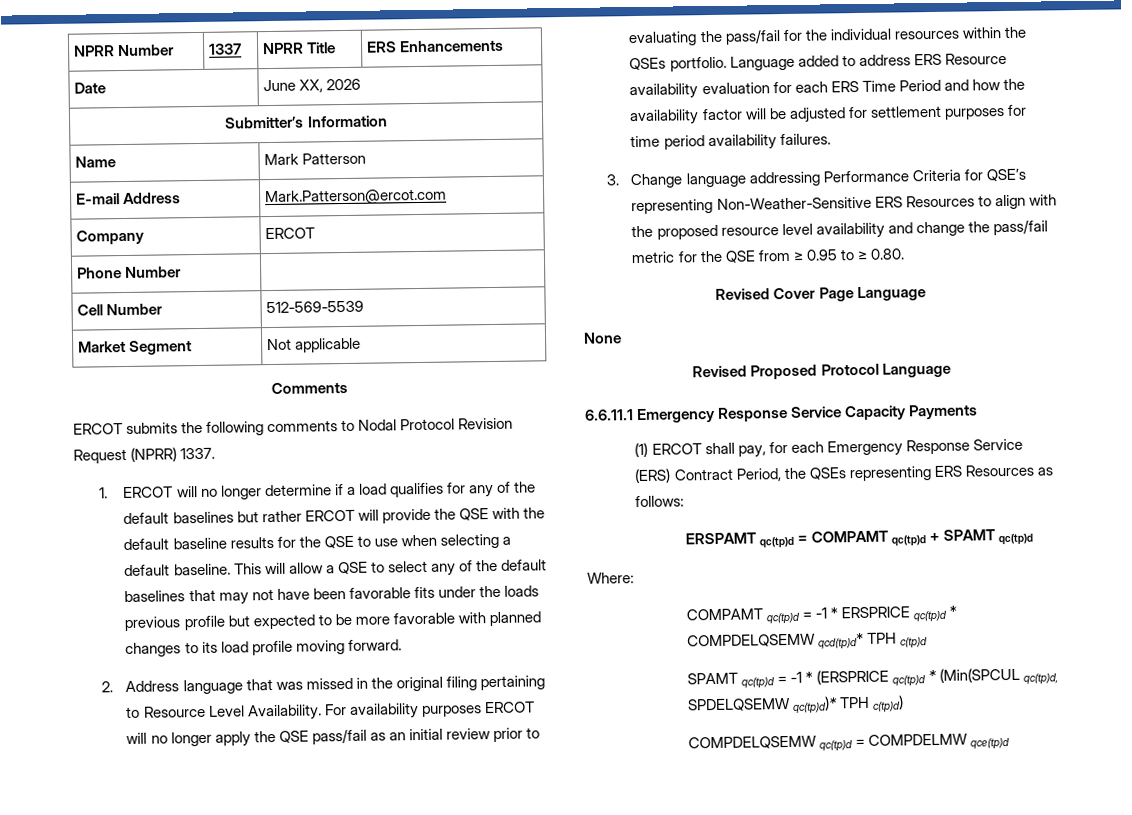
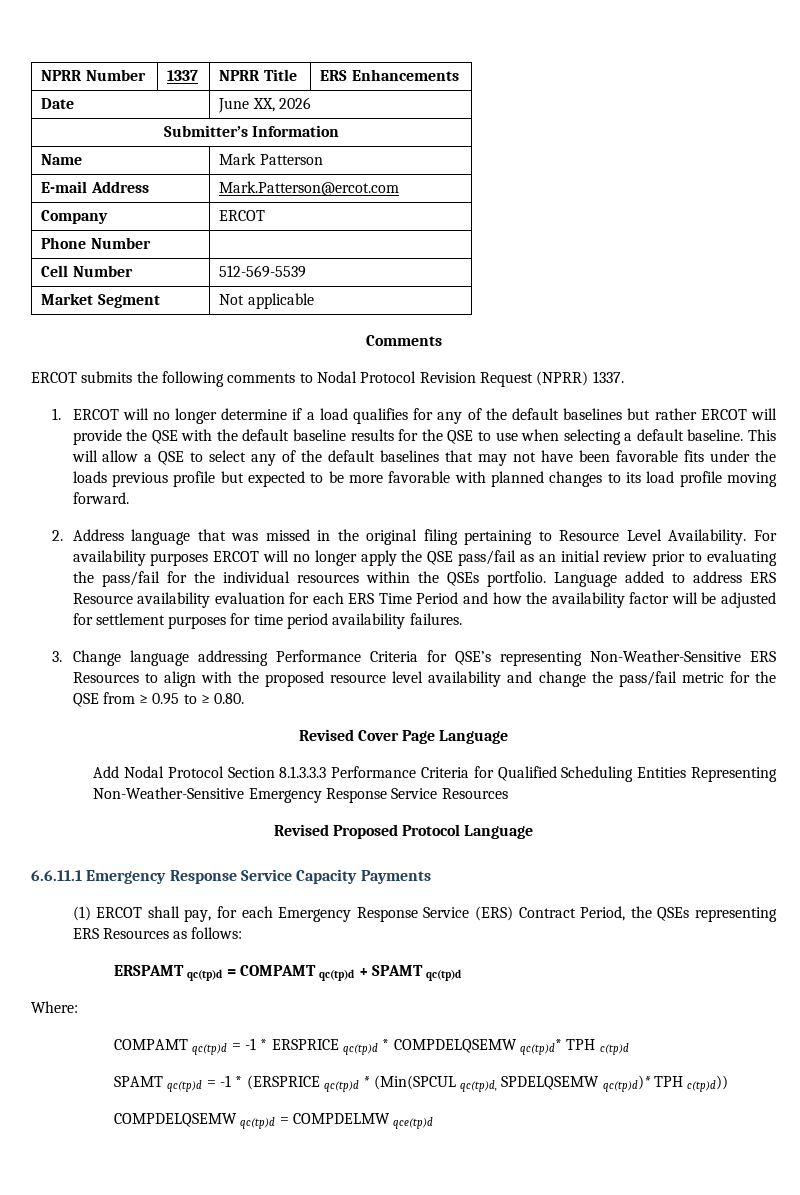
- None
+ Add Nodal Protocol Section 8.1.3.3.3 Performance Criteria for Qualified Scheduling Entities Representing Non-Weather-Sensitive Emergency Response Service Resources
- COMPAMT qc(tp)d = -1 * ERSPRICE qc(tp)d * COMPDELQSEMW qcd(tp)d* TPH c(tp)d
+ COMPAMT qc(tp)d = -1 * ERSPRICE qc(tp)d * COMPDELQSEMW qc(tp)d* TPH c(tp)d
- SPAMT qc(tp)d = -1 * (ERSPRICE qc(tp)d * (Min(SPCUL qc(tp)d, SPDELQSEMW qc(tp)d)* TPH c(tp)d)
+ SPAMT qc(tp)d = -1 * (ERSPRICE qc(tp)d * (Min(SPCUL qc(tp)d, SPDELQSEMW qc(tp)d)* TPH c(tp)d))

